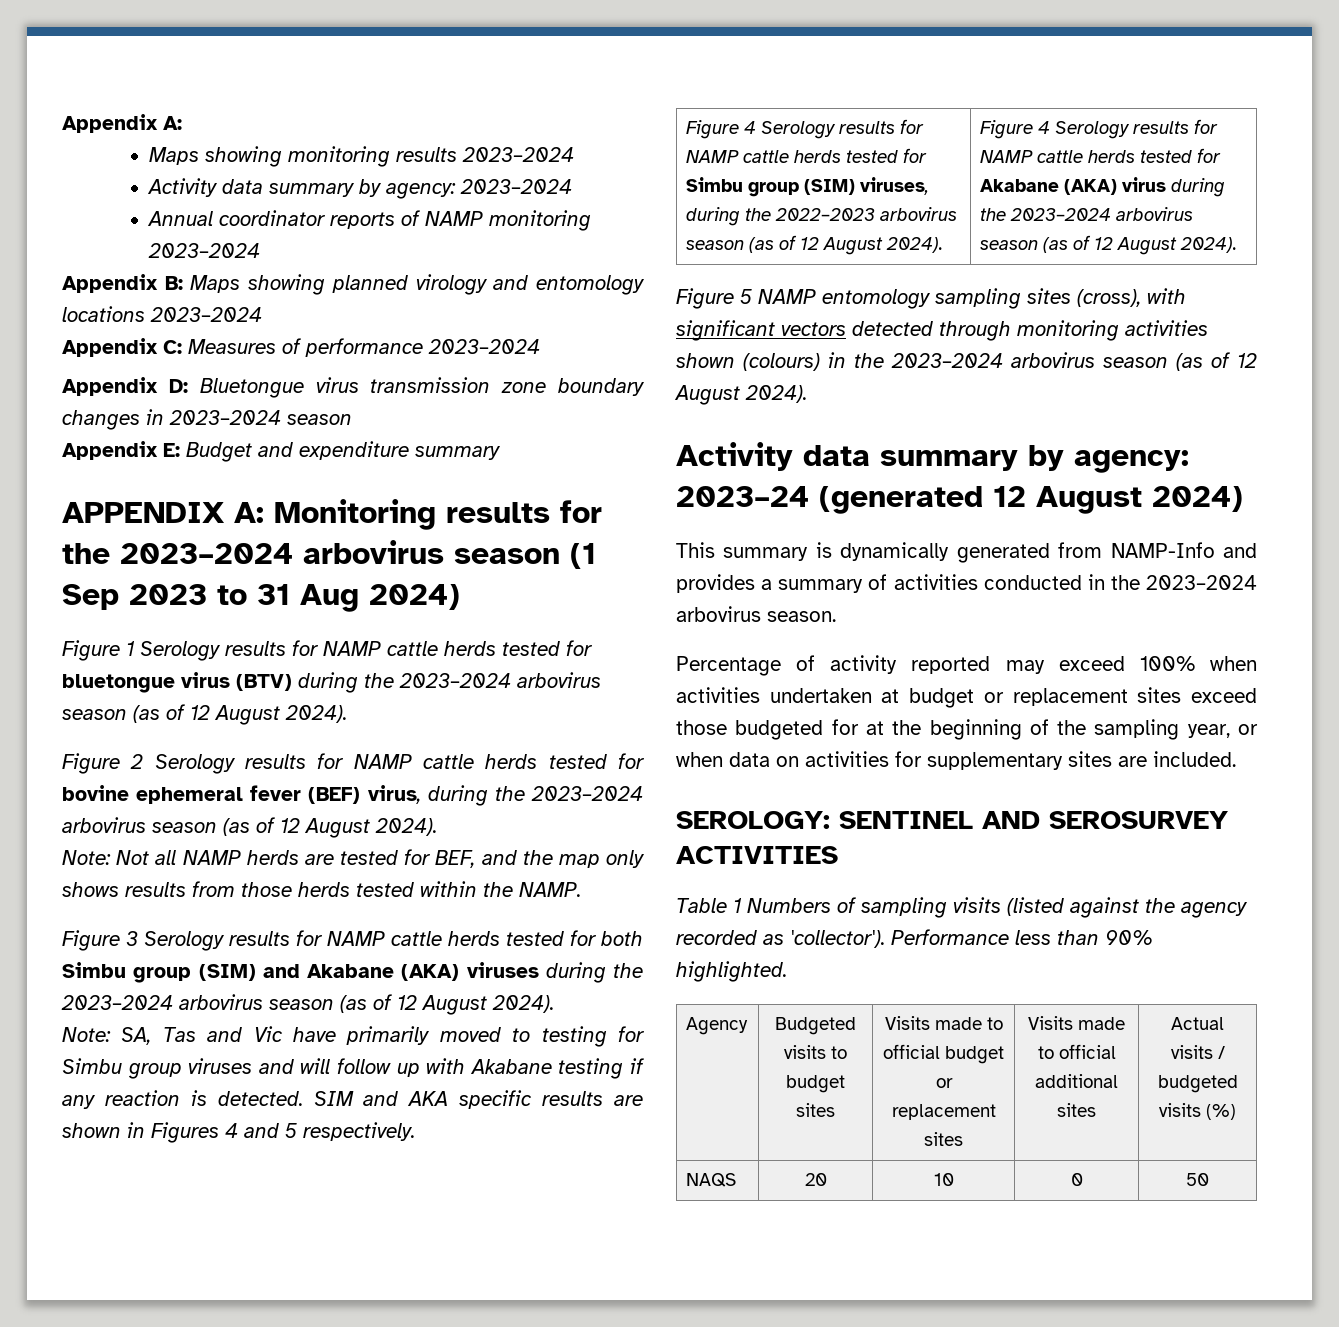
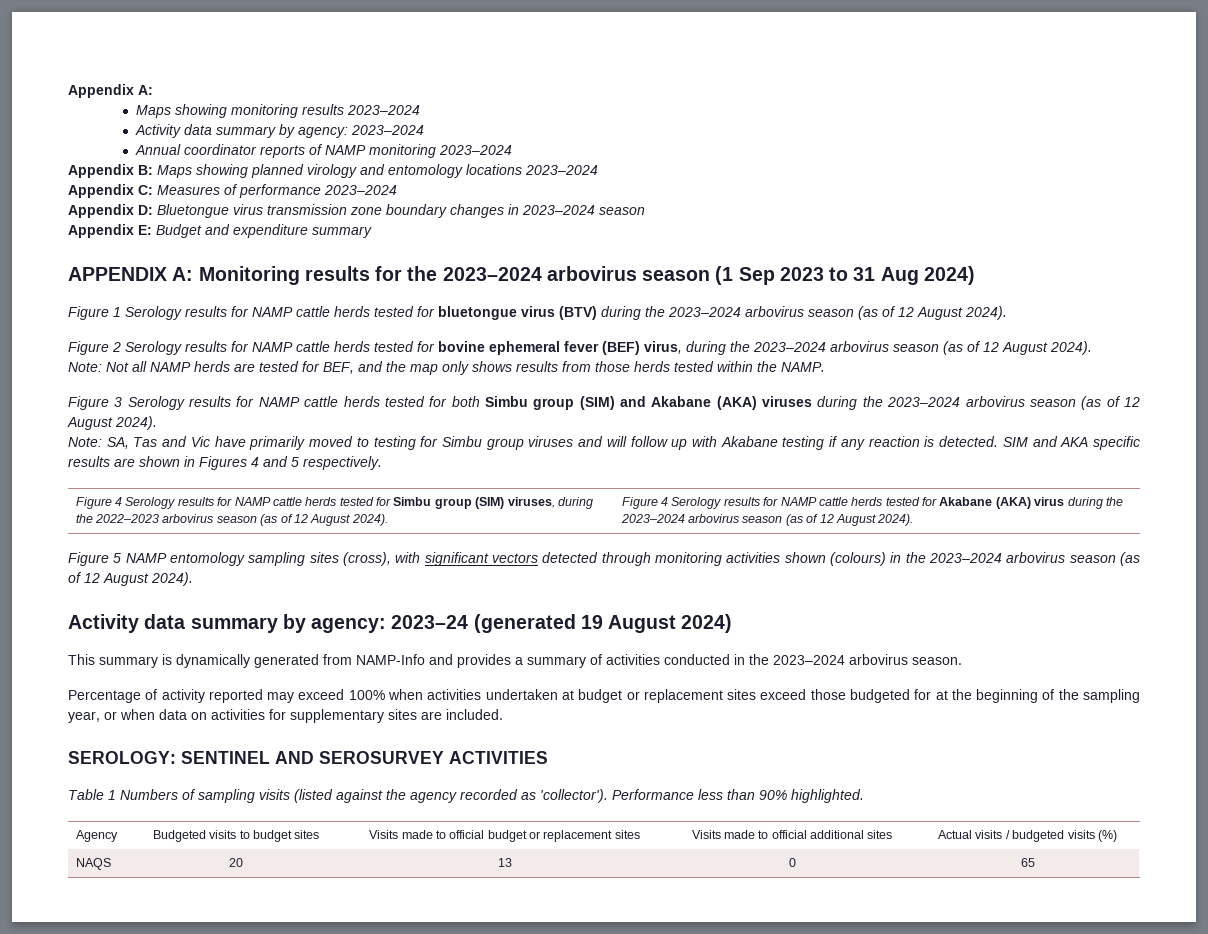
- Activity data summary by agency: 2023–24 (generated 12 August 2024)
+ Activity data summary by agency: 2023–24 (generated 19 August 2024)
- NAQS | 20 | 10 | 0 | 50
+ NAQS | 20 | 13 | 0 | 65

